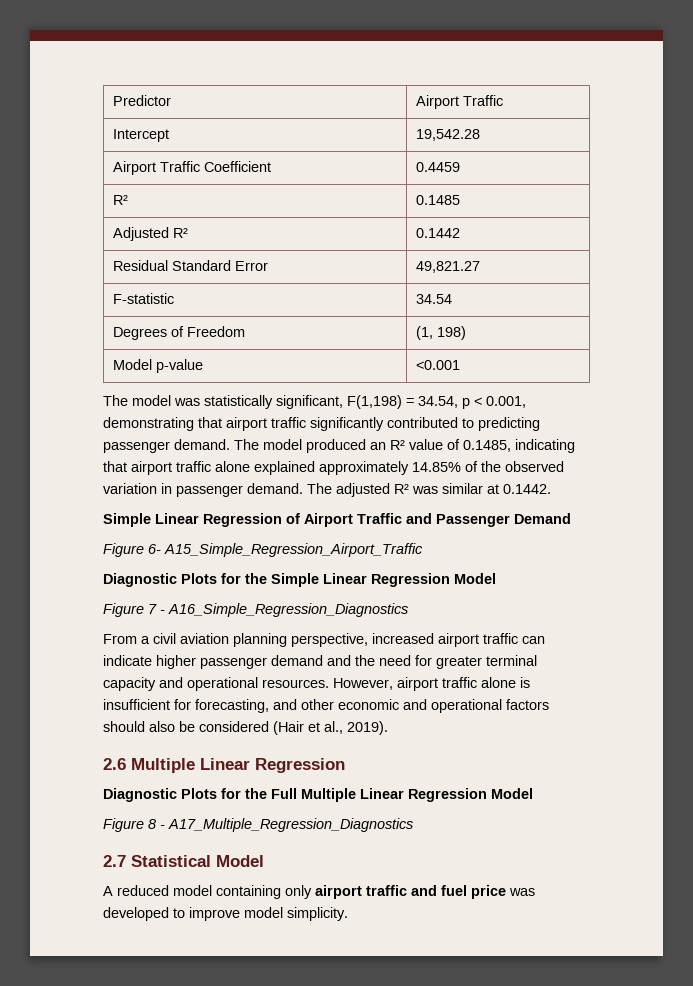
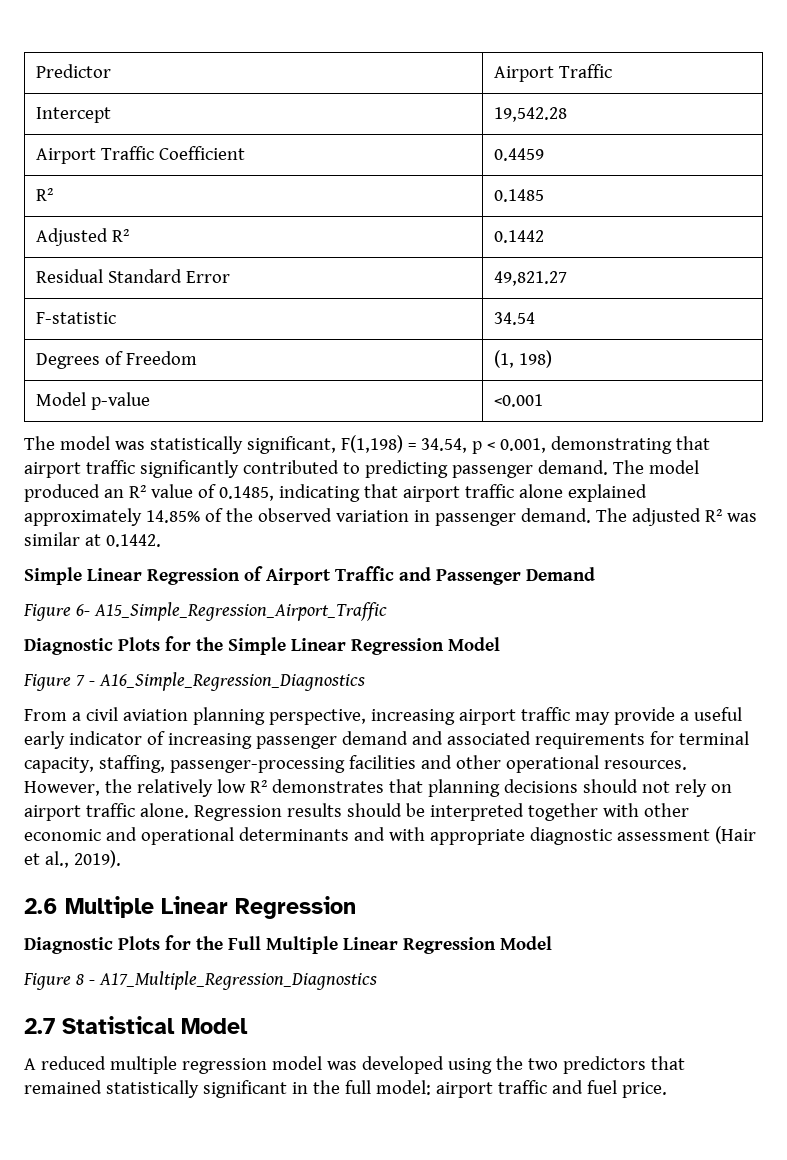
- From a civil aviation planning perspective, increased airport traffic can indicate higher passenger demand and the need for greater terminal capacity and operational resources. However, airport traffic alone is insufficient for forecasting, and other economic and operational factors should also be considered (Hair et al., 2019).
+ From a civil aviation planning perspective, increasing airport traffic may provide a useful early indicator of increasing passenger demand and associated requirements for terminal capacity, staffing, passenger-processing facilities and other operational resources. However, the relatively low R² demonstrates that planning decisions should not rely on airport traffic alone. Regression results should be interpreted together with other economic and operational determinants and with appropriate diagnostic assessment (Hair et al., 2019).
- A reduced model containing only airport traffic and fuel price was developed to improve model simplicity.
+ A reduced multiple regression model was developed using the two predictors that remained statistically significant in the full model: airport traffic and fuel price.

